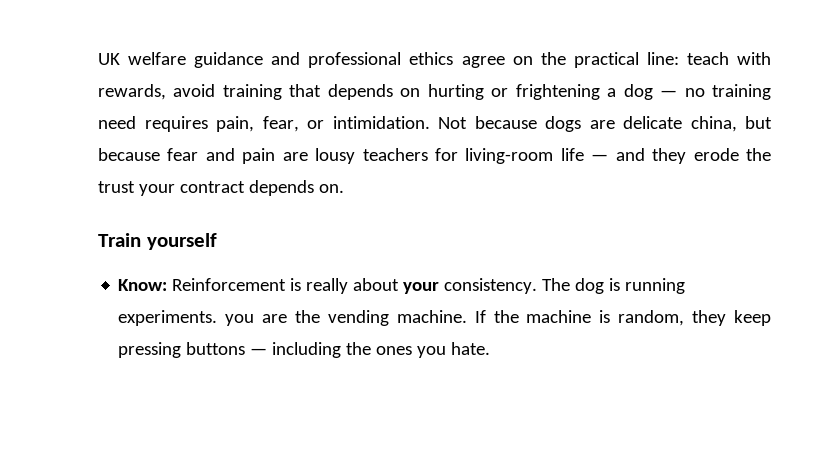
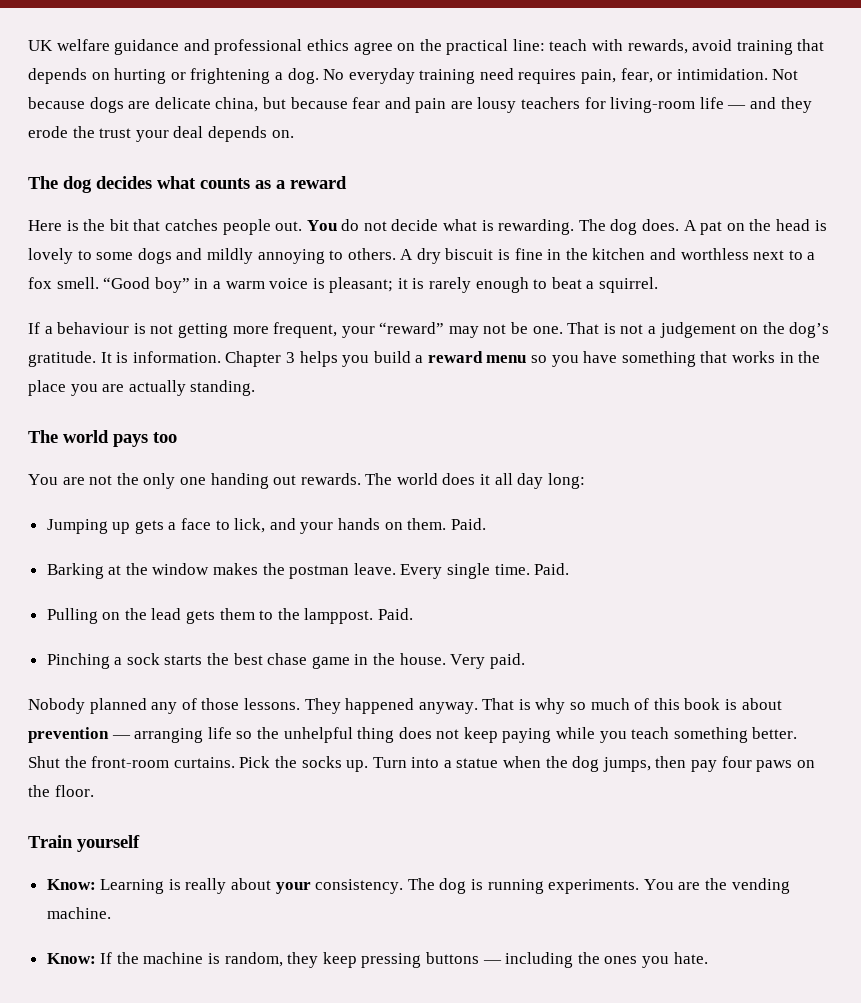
- UK welfare guidance and professional ethics agree on the practical line: teach with rewards, avoid training that depends on hurting or frightening a dog — no training need requires pain, fear, or intimidation.
+ UK welfare guidance and professional ethics agree on the practical line: teach with rewards, avoid training that depends on hurting or frightening a dog. No everyday training need requires pain, fear, or intimidation.
- Not because dogs are delicate china, but because fear and pain are lousy teachers for living-room life — and they erode the trust your contract depends on.
+ Not because dogs are delicate china, but because fear and pain are lousy teachers for living-room life — and they erode the trust your deal depends on.
+ The dog decides what counts as a reward
+ Here is the bit that catches people out. You do not decide what is rewarding. The dog does. A pat on the head is lovely to some dogs and mildly annoying to others. A dry biscuit is fine in the kitchen and worthless next to a fox smell. “Good boy” in a warm voice is pleasant; it is rarely enough to beat a squirrel.
+ If a behaviour is not getting more frequent, your “reward” may not be one. That is not a judgement on the dog’s gratitude. It is information. Chapter 3 helps you build a reward menu so you have something that works in the place you are actually standing.
+ The world pays too
+ You are not the only one handing out rewards. The world does it all day long:
+ Jumping up gets a face to lick, and your hands on them. Paid.
+ Barking at the window makes the postman leave. Every single time. Paid.
+ Pulling on the lead gets them to the lamppost. Paid.
+ Pinching a sock starts the best chase game in the house. Very paid.
+ Nobody planned any of those lessons. They happened anyway. That is why so much of this book is about prevention — arranging life so the unhelpful thing does not keep paying while you teach something better. Shut the front-room curtains. Pick the socks up. Turn into a statue when the dog jumps, then pay four paws on the floor.
- Know: Reinforcement is really about your consistency.
+ Know: Learning is really about your consistency.
- The dog is running experiments. you are the vending machine. If the machine is random, they keep pressing buttons — including the ones you hate.
+ The dog is running experiments. You are the vending machine.
+ Know: If the machine is random, they keep pressing buttons — including the ones you hate.

